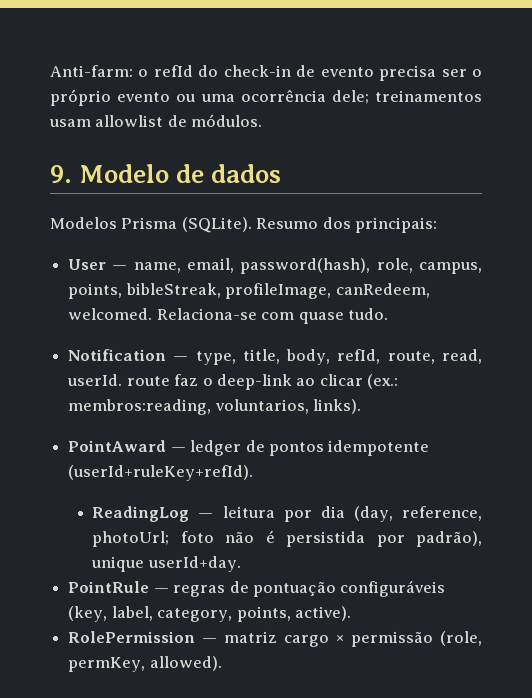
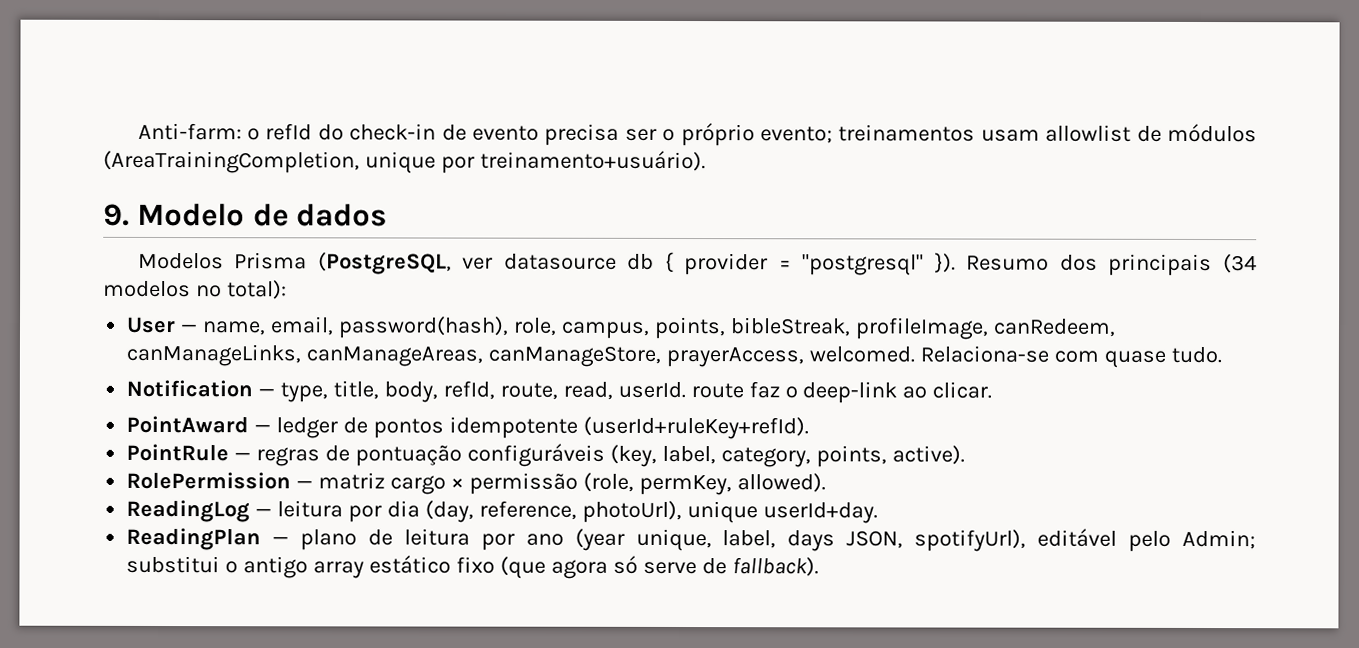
- Anti-farm: o refId do check-in de evento precisa ser o próprio evento ou uma ocorrência dele; treinamentos usam allowlist de módulos.
+ Anti-farm: o refId do check-in de evento precisa ser o próprio evento; treinamentos usam allowlist de módulos (AreaTrainingCompletion, unique por treinamento+usuário).
- Modelos Prisma (SQLite). Resumo dos principais:
+ Modelos Prisma (PostgreSQL, ver datasource db { provider = "postgresql" }). Resumo dos principais (34 modelos no total):
- User — name, email, password(hash), role, campus, points, bibleStreak, profileImage, canRedeem, welcomed.
+ User — name, email, password(hash), role, campus, points, bibleStreak, profileImage, canRedeem, canManageLinks, canManageAreas, canManageStore, prayerAccess, welcomed.
- Notification — type, title, body, refId, route, read, userId. route faz o deep-link ao clicar (ex.: membros:reading, voluntarios, links).
+ Notification — type, title, body, refId, route, read, userId. route faz o deep-link ao clicar.
- ReadingLog — leitura por dia (day, reference, photoUrl; foto não é persistida por padrão), unique userId+day.
+ ReadingLog — leitura por dia (day, reference, photoUrl), unique userId+day.
+ ReadingPlan — plano de leitura por ano (year unique, label, days JSON, spotifyUrl), editável pelo Admin; substitui o antigo array estático fixo (que agora só serve de fallback).

